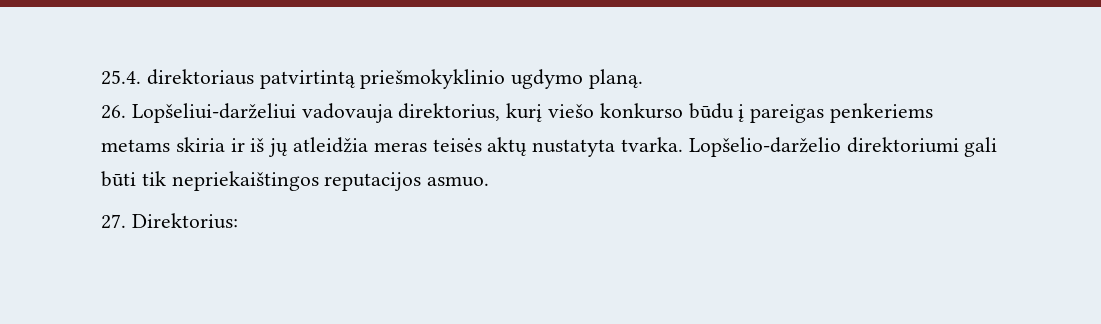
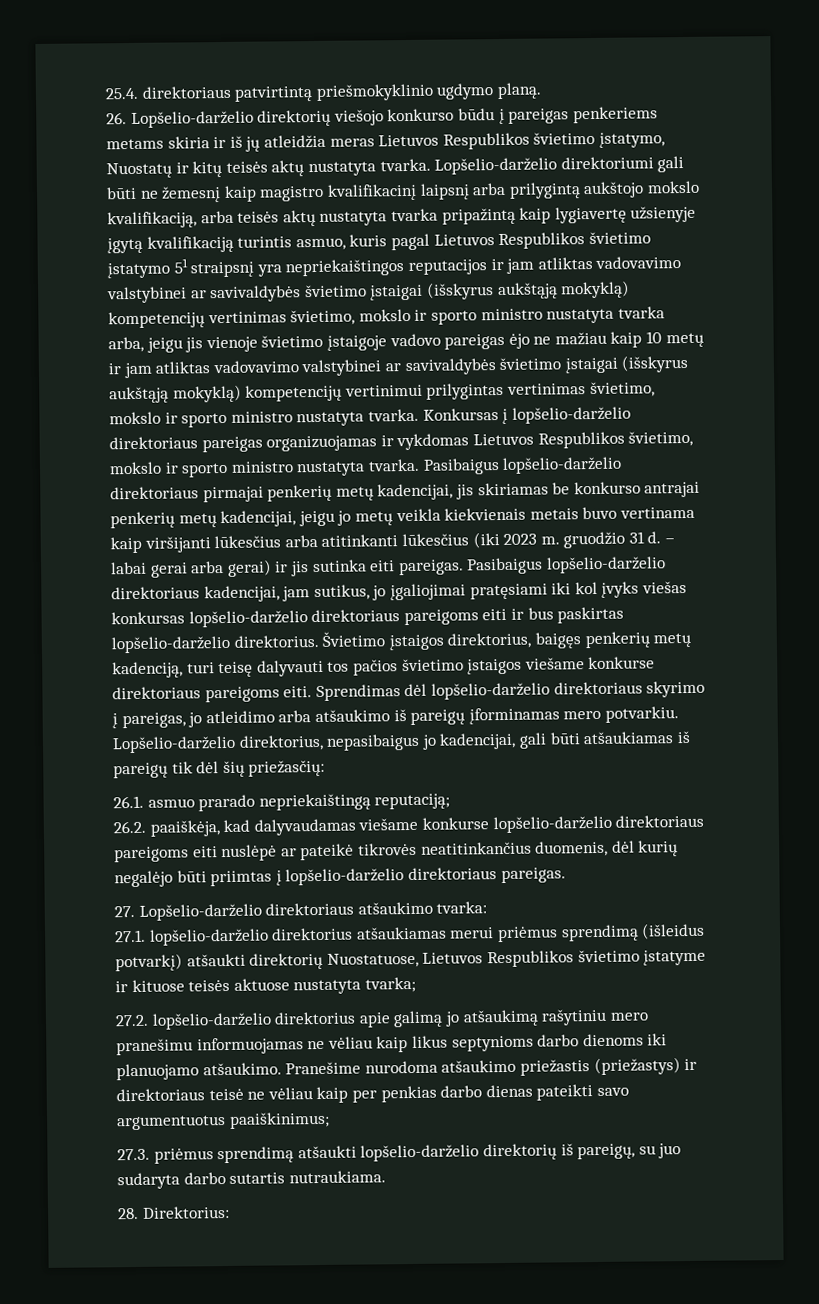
- 26. Lopšeliui-darželiui vadovauja direktorius, kurį viešo konkurso būdu į pareigas penkeriems metams skiria ir iš jų atleidžia meras teisės aktų nustatyta tvarka.
+ 26. Lopšelio-darželio direktorių viešojo konkurso būdu į pareigas penkeriems metams skiria ir iš jų atleidžia meras Lietuvos Respublikos švietimo įstatymo, Nuostatų ir kitų teisės aktų nustatyta tvarka.
- Lopšelio-darželio direktoriumi gali būti tik nepriekaištingos reputacijos asmuo.
- 27. Direktorius:
+ Lopšelio-darželio direktoriumi gali būti ne žemesnį kaip magistro kvalifikacinį laipsnį arba prilygintą aukštojo mokslo kvalifikaciją, arba teisės aktų nustatyta tvarka pripažintą kaip lygiavertę užsienyje įgytą kvalifikaciją turintis asmuo, kuris pagal Lietuvos Respublikos švietimo įstatymo 51 straipsnį yra nepriekaištingos reputacijos ir jam atliktas vadovavimo valstybinei ar savivaldybės švietimo įstaigai (išskyrus aukštąją mokyklą) kompetencijų vertinimas švietimo, mokslo ir sporto ministro nustatyta tvarka arba, jeigu jis vienoje švietimo įstaigoje vadovo pareigas ėjo ne mažiau kaip 10 metų ir jam atliktas vadovavimo valstybinei ar savivaldybės švietimo įstaigai (išskyrus aukštąją mokyklą) kompetencijų vertinimui prilygintas vertinimas švietimo, mokslo ir sporto ministro nustatyta tvarka. Konkursas į lopšelio-darželio direktoriaus pareigas organizuojamas ir vykdomas Lietuvos Respublikos švietimo, mokslo ir sporto ministro nustatyta tvarka. Pasibaigus lopšelio-darželio direktoriaus pirmajai penkerių metų kadencijai, jis skiriamas be konkurso antrajai penkerių metų kadencijai, jeigu jo metų veikla kiekvienais metais buvo vertinama kaip viršijanti lūkesčius arba atitinkanti lūkesčius (iki 2023 m. gruodžio 31 d. – labai gerai arba gerai) ir jis sutinka eiti pareigas. Pasibaigus lopšelio-darželio direktoriaus kadencijai, jam sutikus, jo įgaliojimai pratęsiami iki kol įvyks viešas konkursas lopšelio-darželio direktoriaus pareigoms eiti ir bus paskirtas lopšelio-darželio direktorius. Švietimo įstaigos direktorius, baigęs penkerių metų kadenciją, turi teisę dalyvauti tos pačios švietimo įstaigos viešame konkurse direktoriaus pareigoms eiti. Sprendimas dėl lopšelio-darželio direktoriaus skyrimo į pareigas, jo atleidimo arba atšaukimo iš pareigų įforminamas mero potvarkiu. Lopšelio-darželio direktorius, nepasibaigus jo kadencijai, gali būti atšaukiamas iš pareigų tik dėl šių priežasčių:
+ 26.1. asmuo prarado nepriekaištingą reputaciją;
+ 26.2. paaiškėja, kad dalyvaudamas viešame konkurse lopšelio-darželio direktoriaus pareigoms eiti nuslėpė ar pateikė tikrovės neatitinkančius duomenis, dėl kurių negalėjo būti priimtas į lopšelio-darželio direktoriaus pareigas.
+ 27. Lopšelio-darželio direktoriaus atšaukimo tvarka:
+ 27.1. lopšelio-darželio direktorius atšaukiamas merui priėmus sprendimą (išleidus potvarkį) atšaukti direktorių Nuostatuose, Lietuvos Respublikos švietimo įstatyme ir kituose teisės aktuose nustatyta tvarka;
+ 27.2. lopšelio-darželio direktorius apie galimą jo atšaukimą rašytiniu mero pranešimu informuojamas ne vėliau kaip likus septynioms darbo dienoms iki planuojamo atšaukimo. Pranešime nurodoma atšaukimo priežastis (priežastys) ir direktoriaus teisė ne vėliau kaip per penkias darbo dienas pateikti savo argumentuotus paaiškinimus;
+ 27.3. priėmus sprendimą atšaukti lopšelio-darželio direktorių iš pareigų, su juo sudaryta darbo sutartis nutraukiama.
+ 28. Direktorius:

